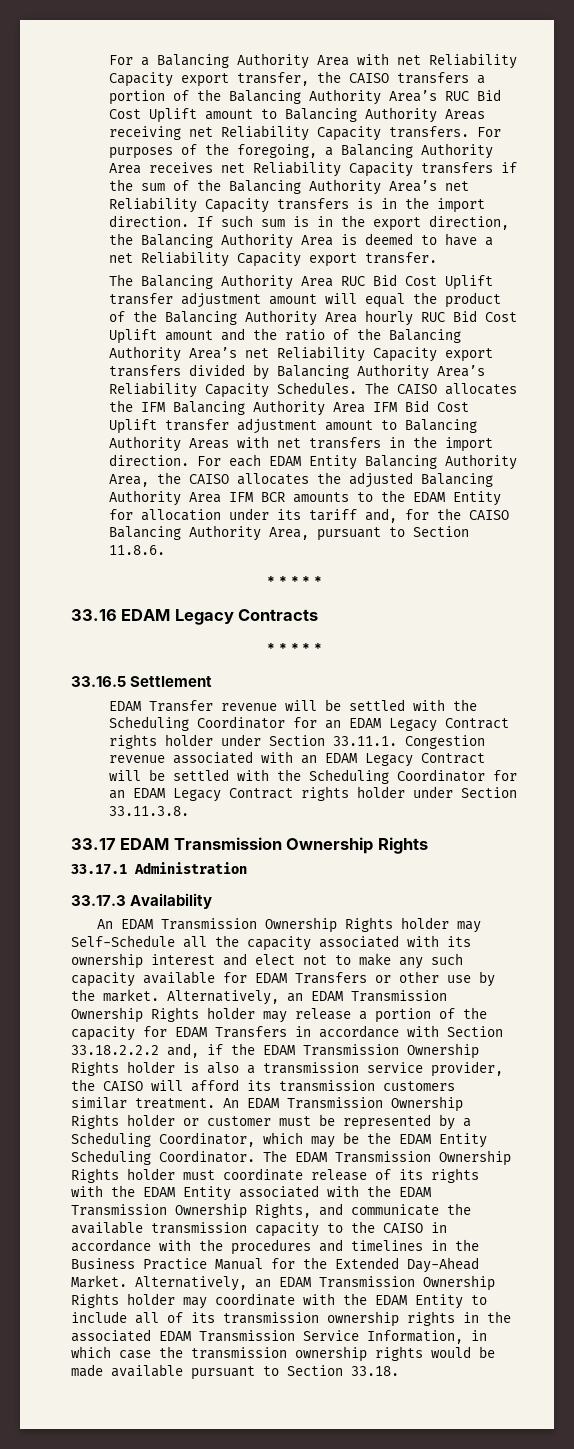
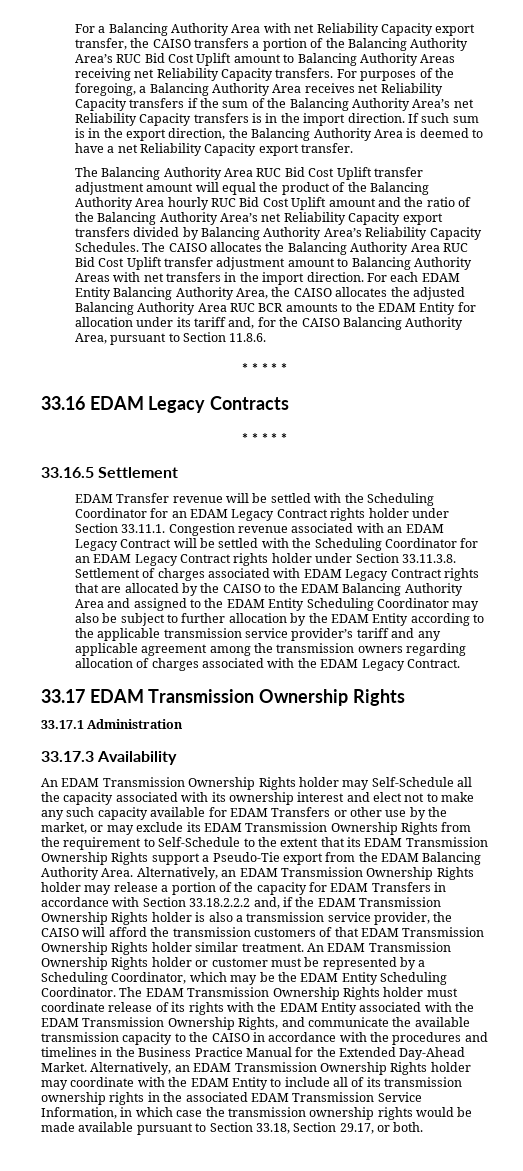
- The CAISO allocates the IFM Balancing Authority Area IFM Bid Cost Uplift transfer adjustment amount to Balancing Authority Areas with net transfers in the import direction.
+ The CAISO allocates the Balancing Authority Area RUC Bid Cost Uplift transfer adjustment amount to Balancing Authority Areas with net transfers in the import direction.
- For each EDAM Entity Balancing Authority Area, the CAISO allocates the adjusted Balancing Authority Area IFM BCR amounts to the EDAM Entity for allocation under its tariff and, for the CAISO Balancing Authority Area, pursuant to Section 11.8.6.
+ For each EDAM Entity Balancing Authority Area, the CAISO allocates the adjusted Balancing Authority Area RUC BCR amounts to the EDAM Entity for allocation under its tariff and, for the CAISO Balancing Authority Area, pursuant to Section 11.8.6.
- EDAM Transfer revenue will be settled with the Scheduling Coordinator for an EDAM Legacy Contract rights holder under Section 33.11.1. Congestion revenue associated with an EDAM Legacy Contract will be settled with the Scheduling Coordinator for an EDAM Legacy Contract rights holder under Section 33.11.3.8.
+ EDAM Transfer revenue will be settled with the Scheduling Coordinator for an EDAM Legacy Contract rights holder under Section 33.11.1. Congestion revenue associated with an EDAM Legacy Contract will be settled with the Scheduling Coordinator for an EDAM Legacy Contract rights holder under Section 33.11.3.8. Settlement of charges associated with EDAM Legacy Contract rights that are allocated by the CAISO to the EDAM Balancing Authority Area and assigned to the EDAM Entity Scheduling Coordinator may also be subject to further allocation by the EDAM Entity according to the applicable transmission service provider’s tariff and any applicable agreement among the transmission owners regarding allocation of charges associated with the EDAM Legacy Contract.
- An EDAM Transmission Ownership Rights holder may Self-Schedule all the capacity associated with its ownership interest and elect not to make any such capacity available for EDAM Transfers or other use by the market.
+ An EDAM Transmission Ownership Rights holder may Self-Schedule all the capacity associated with its ownership interest and elect not to make any such capacity available for EDAM Transfers or other use by the market, or may exclude its EDAM Transmission Ownership Rights from the requirement to Self-Schedule to the extent that its EDAM Transmission Ownership Rights support a Pseudo-Tie export from the EDAM Balancing Authority Area.
- Alternatively, an EDAM Transmission Ownership Rights holder may release a portion of the capacity for EDAM Transfers in accordance with Section 33.18.2.2.2 and, if the EDAM Transmission Ownership Rights holder is also a transmission service provider, the CAISO will afford its transmission customers similar treatment.
+ Alternatively, an EDAM Transmission Ownership Rights holder may release a portion of the capacity for EDAM Transfers in accordance with Section 33.18.2.2.2 and, if the EDAM Transmission Ownership Rights holder is also a transmission service provider, the CAISO will afford the transmission customers of that EDAM Transmission Ownership Rights holder similar treatment.
- Alternatively, an EDAM Transmission Ownership Rights holder may coordinate with the EDAM Entity to include all of its transmission ownership rights in the associated EDAM Transmission Service Information, in which case the transmission ownership rights would be made available pursuant to Section 33.18.
+ Alternatively, an EDAM Transmission Ownership Rights holder may coordinate with the EDAM Entity to include all of its transmission ownership rights in the associated EDAM Transmission Service Information, in which case the transmission ownership rights would be made available pursuant to Section 33.18, Section 29.17, or both.

